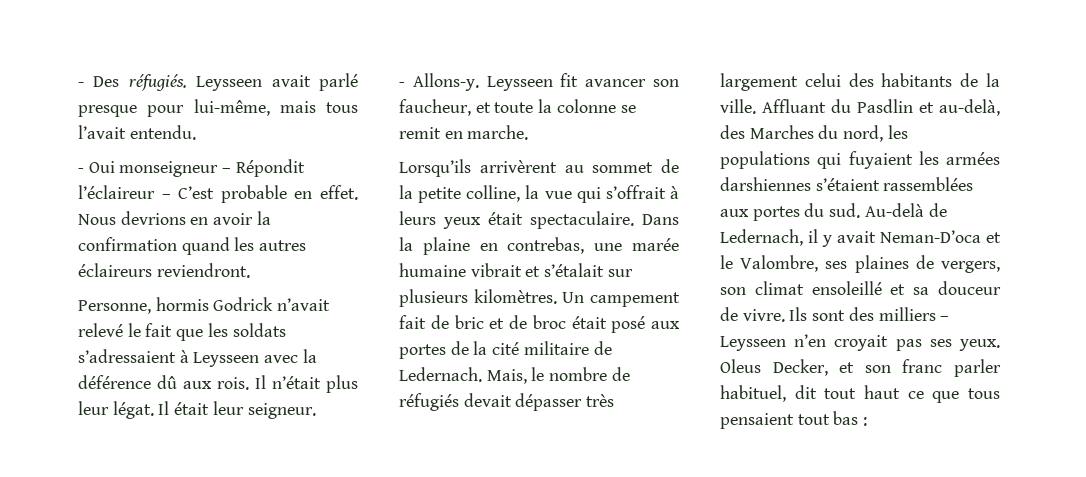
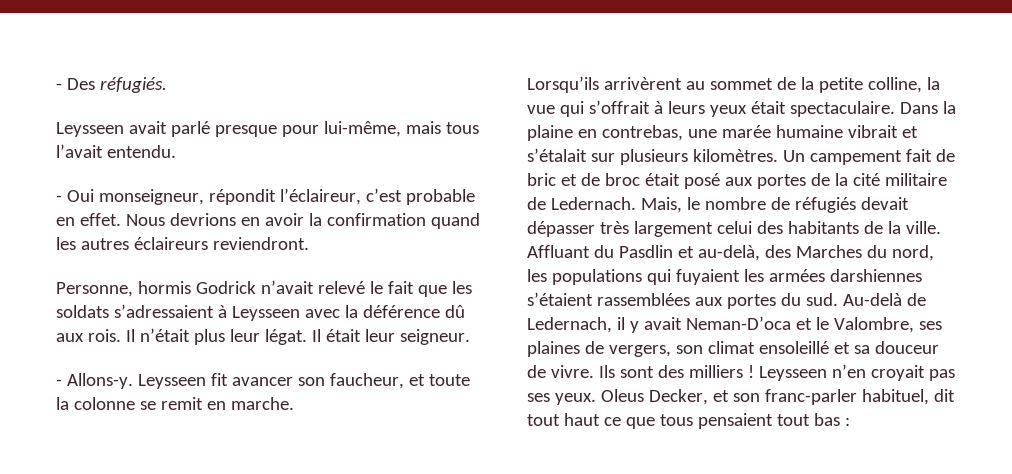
- - Des réfugiés. Leysseen avait parlé presque pour lui-même, mais tous l’avait entendu.
+ - Des réfugiés.
+ Leysseen avait parlé presque pour lui-même, mais tous l’avait entendu.
- - Oui monseigneur – Répondit l’éclaireur – C’est probable en effet.
+ - Oui monseigneur, répondit l’éclaireur, c’est probable en effet.
- Ils sont des milliers – Leysseen n’en croyait pas ses yeux.
+ Ils sont des milliers ! Leysseen n’en croyait pas ses yeux.
- Oleus Decker, et son franc parler habituel, dit tout haut ce que tous pensaient tout bas :
+ Oleus Decker, et son franc-parler habituel, dit tout haut ce que tous pensaient tout bas :

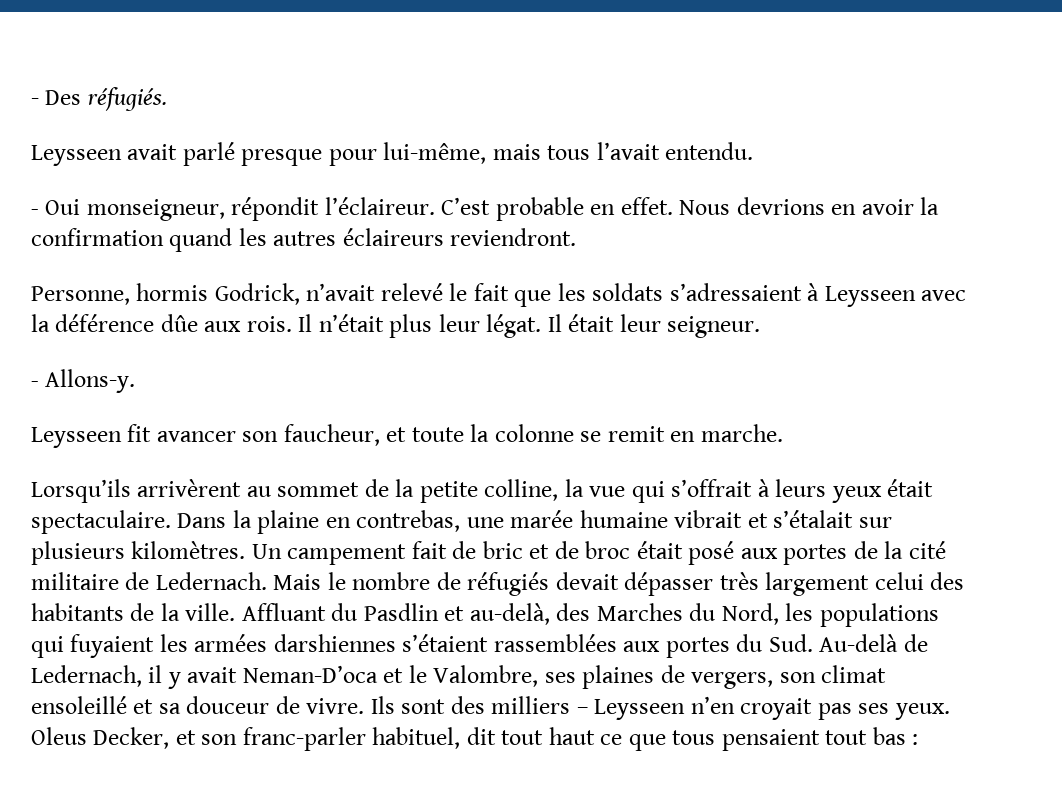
- - Oui monseigneur, répondit l’éclaireur, c’est probable en effet.
+ - Oui monseigneur, répondit l’éclaireur. C’est probable en effet.
- Personne, hormis Godrick n’avait relevé le fait que les soldats s’adressaient à Leysseen avec la déférence dû aux rois.
+ Personne, hormis Godrick, n’avait relevé le fait que les soldats s’adressaient à Leysseen avec la déférence dûe aux rois.
- - Allons-y. Leysseen fit avancer son faucheur, et toute la colonne se remit en marche.
+ - Allons-y.
+ Leysseen fit avancer son faucheur, et toute la colonne se remit en marche.
- Mais, le nombre de réfugiés devait dépasser très largement celui des habitants de la ville.
+ Mais le nombre de réfugiés devait dépasser très largement celui des habitants de la ville.
- Affluant du Pasdlin et au-delà, des Marches du nord, les populations qui fuyaient les armées darshiennes s’étaient rassemblées aux portes du sud. Au-delà de Ledernach, il y avait Neman-D’oca et le Valombre, ses plaines de vergers, son climat ensoleillé et sa douceur de vivre.
+ Affluant du Pasdlin et au-delà, des Marches du Nord, les populations qui fuyaient les armées darshiennes s’étaient rassemblées aux portes du Sud. Au-delà de Ledernach, il y avait Neman-D’oca et le Valombre, ses plaines de vergers, son climat ensoleillé et sa douceur de vivre.
- Ils sont des milliers ! Leysseen n’en croyait pas ses yeux.
+ Ils sont des milliers – Leysseen n’en croyait pas ses yeux.

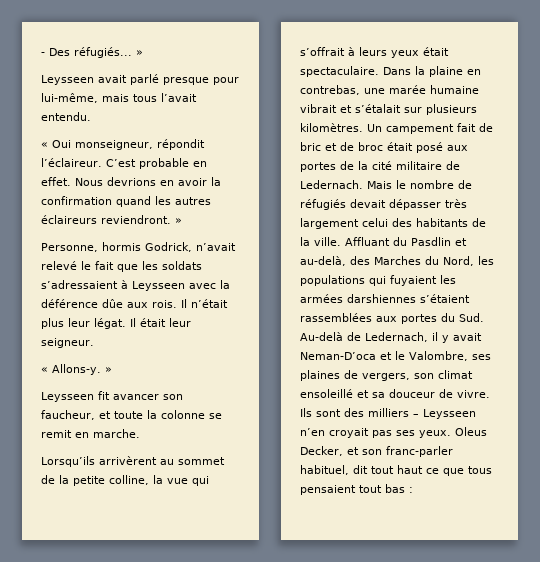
- - Des réfugiés.
+ - Des réfugiés... »
- - Oui monseigneur, répondit l’éclaireur.
+ « Oui monseigneur, répondit l’éclaireur.
- Nous devrions en avoir la confirmation quand les autres éclaireurs reviendront.
+ Nous devrions en avoir la confirmation quand les autres éclaireurs reviendront. »
- - Allons-y.
+ « Allons-y. »

